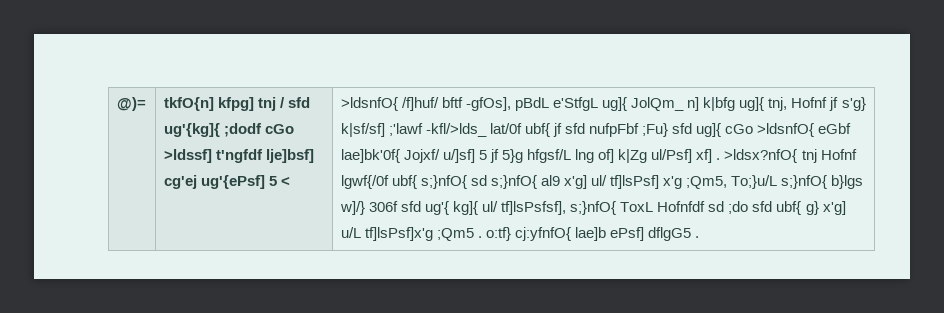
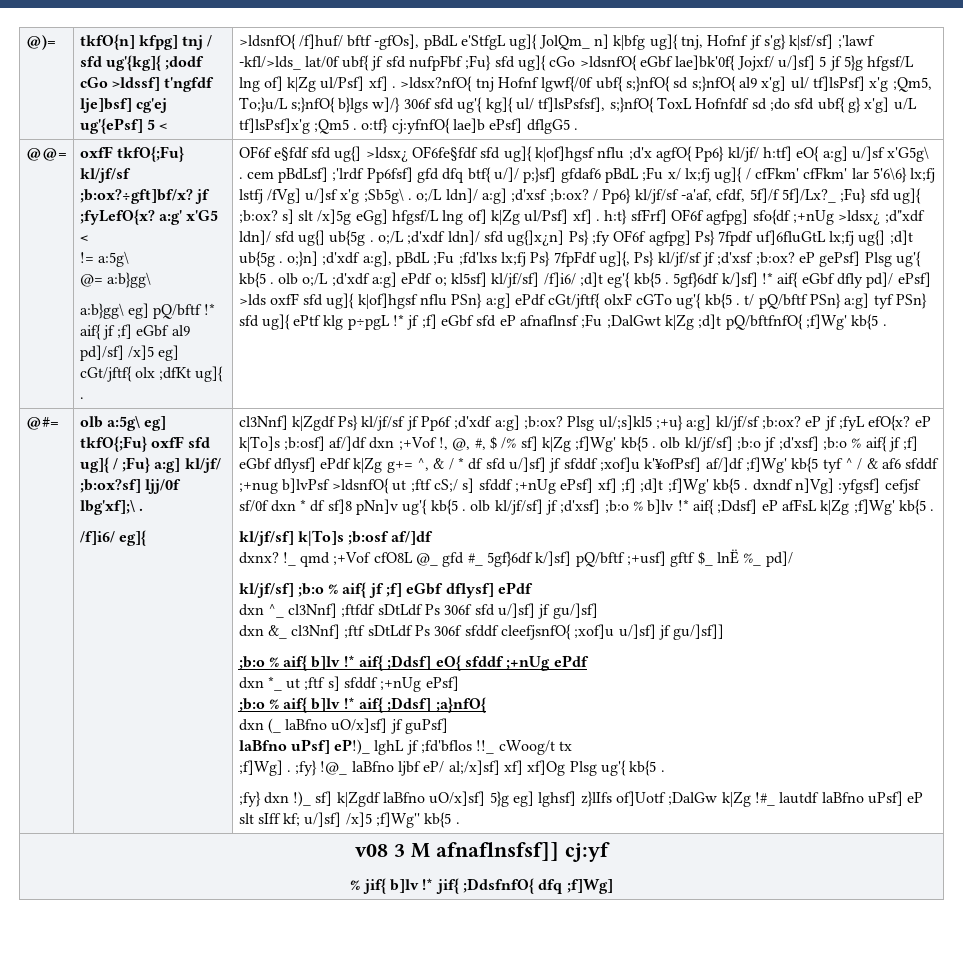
+ @@= | oxfF tkfO{;Fu} kl/jf/sf ;b:ox?÷gft]bf/x? jf ;fyLefO{x? a:g' x'G5 <
+ != a:5g\
+ @= a:b}gg\
+ a:b}gg\ eg] pQ/bftf !* aif{ jf ;f] eGbf al9 pd]/sf] /x]5 eg] cGt/jftf{ olx ;dfKt ug]{ . | OF6f e§fdf sfd ug{] >ldsx¿ OF6fe§fdf sfd ug]{ k|of]hgsf nflu ;d'x agfO{ Pp6} kl/jf/ h:tf] eO{ a:g] u/]sf x'G5g\ . cem pBdLsf] ;'lrdf Pp6fsf] gfd dfq btf{ u/]/ p;}sf] gfdaf6 pBdL ;Fu x/ lx;fj ug]{ / cfFkm' cfFkm' lar 5'6\6} lx;fj lstfj /fVg] u/]sf x'g ;Sb5g\ . o;/L ldn]/ a:g] ;d'xsf ;b:ox? / Pp6} kl/jf/sf -a'af, cfdf, 5f]/f 5f]/Lx?_ ;Fu} sfd ug]{ ;b:ox? s] slt /x]5g eGg] hfgsf/L lng of] k|Zg ul/Psf] xf] . h:t} sfFrf] OF6f agfpg] sfo{df ;+nUg >ldsx¿ ;d"xdf ldn]/ sfd ug{] ub{5g . o;/L ;d'xdf ldn]/ sfd ug{]x¿n] Ps} ;fy OF6f agfpg] Ps} 7fpdf uf]6fluGtL lx;fj ug{] ;d]t ub{5g . o;}n] ;d'xdf a:g], pBdL ;Fu ;fd'lxs lx;fj Ps} 7fpFdf ug]{, Ps} kl/jf/sf jf ;d'xsf ;b:ox? eP gePsf] Plsg ug'{ kb{5 . olb o;/L ;d'xdf a:g] ePdf o; kl5sf] kl/jf/sf] /f]i6/ ;d]t eg'{ kb{5 . 5gf}6df k/]sf] !* aif{ eGbf dfly pd]/ ePsf] >lds oxfF sfd ug]{ k|of]hgsf nflu PSn} a:g] ePdf cGt/jftf{ olxF cGTo ug'{ kb{5 . t/ pQ/bftf PSn} a:g] tyf PSn} sfd ug]{ ePtf klg p÷pgL !* jf ;f] eGbf sfd eP afnaflnsf ;Fu ;DalGwt k|Zg ;d]t pQ/bftfnfO{ ;f]Wg' kb{5 .
+ @#= | olb a:5g\ eg] tkfO{;Fu} oxfF sfd ug]{ / ;Fu} a:g] kl/jf/ ;b:ox?sf] ljj/0f lbg'xf];\ .
+ /f]i6/ eg]{ | cl3Nnf] k|Zgdf Ps} kl/jf/sf jf Pp6f ;d'xdf a:g] ;b:ox? Plsg ul/;s]kl5 ;+u} a:g] kl/jf/sf ;b:ox? eP jf ;fyL efO{x? eP k|To]s ;b:osf] af/]df dxn ;+Vof !, @, #, $ /% sf] k|Zg ;f]Wg' kb{5 . olb kl/jf/sf] ;b:o jf ;d'xsf] ;b:o % aif{ jf ;f] eGbf dflysf] ePdf k|Zg g+= ^, & / * df sfd u/]sf] jf sfddf ;xof]u k'¥ofPsf] af/]df ;f]Wg' kb{5 tyf ^ / & af6 sfddf ;+nug b]lvPsf >ldsnfO{ ut ;ftf cS;/ s] sfddf ;+nUg ePsf] xf] ;f] ;d]t ;f]Wg' kb{5 . dxndf n]Vg] :yfgsf] cefjsf sf/0f dxn * df sf]8 pNn]v ug'{ kb{5 . olb kl/jf/sf] jf ;d'xsf] ;b:o % b]lv !* aif{ ;Ddsf] eP afFsL k|Zg ;f]Wg' kb{5 .
+ kl/jf/sf] k|To]s ;b:osf af/]df
+ dxnx? !_ qmd ;+Vof cfO8L @_ gfd #_ 5gf}6df k/]sf] pQ/bftf ;+usf] gftf $_ lnË %_ pd]/
+ kl/jf/sf] ;b:o % aif{ jf ;f] eGbf dflysf] ePdf
+ dxn ^_ cl3Nnf] ;ftfdf sDtLdf Ps 306f sfd u/]sf] jf gu/]sf]
+ dxn &_ cl3Nnf] ;ftf sDtLdf Ps 306f sfddf cleefjsnfO{ ;xof]u u/]sf] jf gu/]sf]]
+ ;b:o % aif{ b]lv !* aif{ ;Ddsf] eO{ sfddf ;+nUg ePdf
+ dxn *_ ut ;ftf s] sfddf ;+nUg ePsf]
+ ;b:o % aif{ b]lv !* aif{ ;Ddsf] ;a}nfO{
+ dxn (_ laBfno uO/x]sf] jf guPsf]
+ laBfno uPsf] eP!)_ lghL jf ;fd'bflos !!_ cWoog/t tx
+ ;f]Wg] . ;fy} !@_ laBfno ljbf eP/ al;/x]sf] xf] xf]Og Plsg ug'{ kb{5 .
+ ;fy} dxn !)_ sf] k|Zgdf laBfno uO/x]sf] 5}g eg] lghsf] z}lIfs of]Uotf ;DalGw k|Zg !#_ lautdf laBfno uPsf] eP slt sIff kf; u/]sf] /x]5 ;f]Wg'' kb{5 .
+ v08 3 M afnaflnsfsf]] cj:yf
+ % jif{ b]lv !* jif{ ;DdsfnfO{ dfq ;f]Wg]

